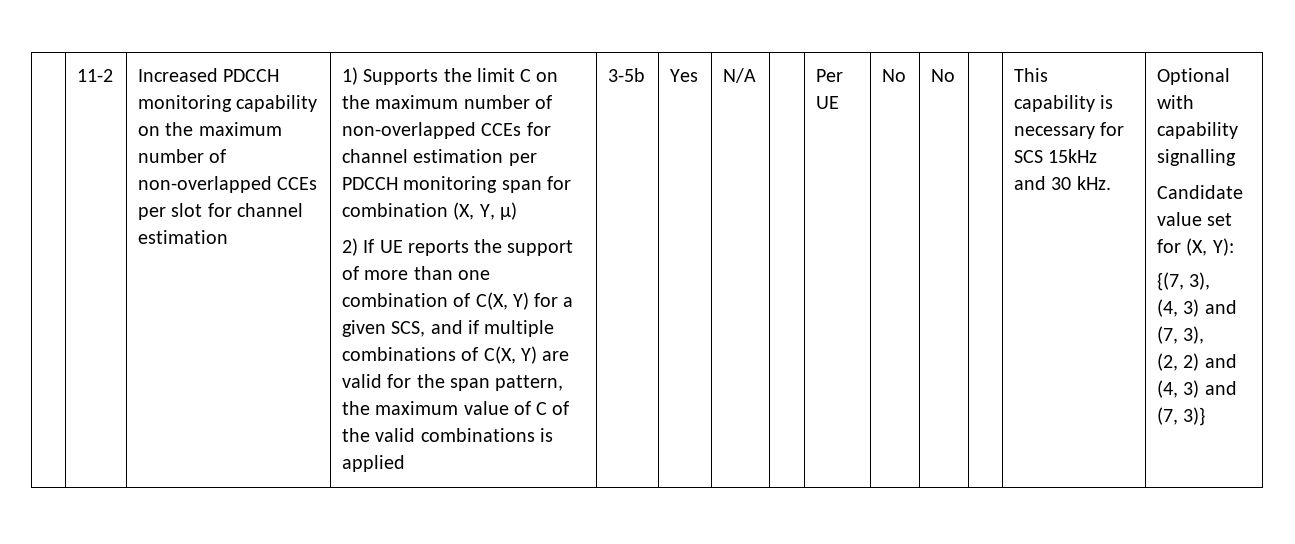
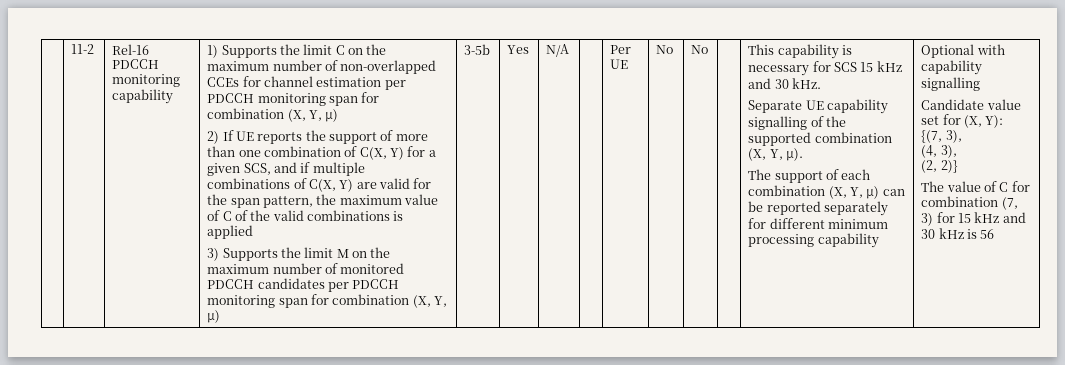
- Increased PDCCH monitoring capability on the maximum number of non-overlapped CCEs per slot for channel estimation
+ Rel-16 PDCCH monitoring capability
+ 3) Supports the limit M on the maximum number of monitored PDCCH candidates per PDCCH monitoring span for combination (X, Y, μ)
- This capability is necessary for SCS 15kHz and 30 kHz.
+ This capability is necessary for SCS 15 kHz and 30 kHz.
+ Separate UE capability signalling of the supported combination (X, Y, μ).
+ The support of each combination (X, Y, μ) can be reported separately for different minimum processing capability
- (4, 3) and (7, 3),
+ (4, 3),
- (2, 2) and (4, 3) and (7, 3)}
+ (2, 2)}
+ The value of C for combination (7, 3) for 15 kHz and 30 kHz is 56

